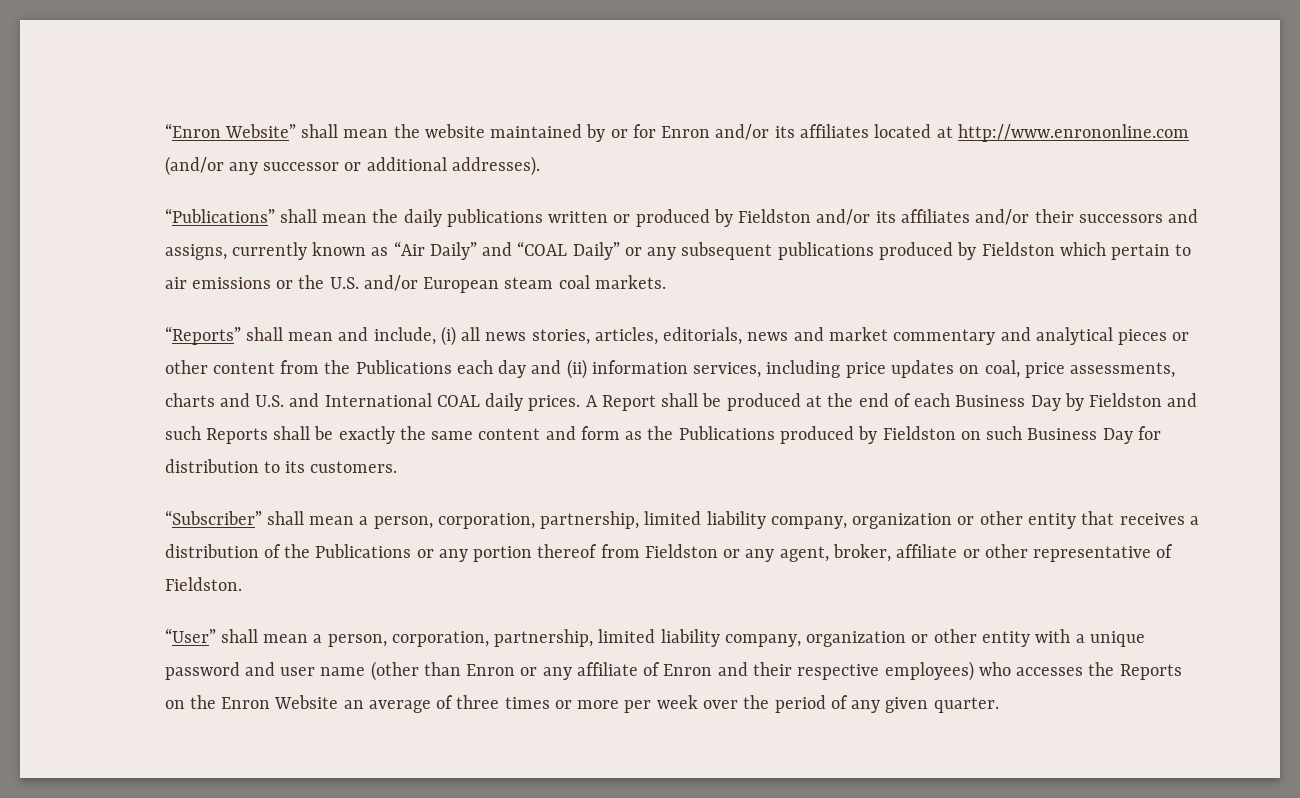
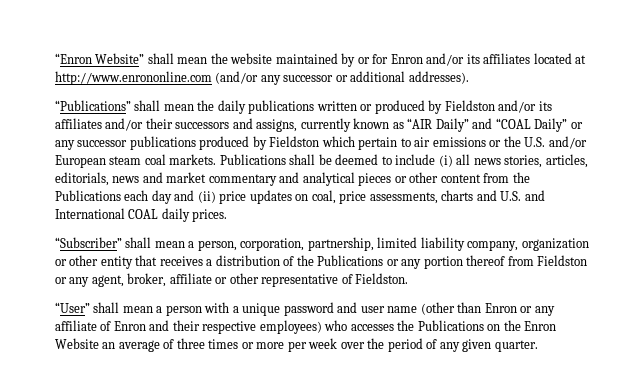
- “Publications” shall mean the daily publications written or produced by Fieldston and/or its affiliates and/or their successors and assigns, currently known as “Air Daily” and “COAL Daily” or any subsequent publications produced by Fieldston which pertain to air emissions or the U.S. and/or European steam coal markets.
- “Reports” shall mean and include, (i) all news stories, articles, editorials, news and market commentary and analytical pieces or other content from the Publications each day and (ii) information services, including price updates on coal, price assessments, charts and U.S. and International COAL daily prices. A Report shall be produced at the end of each Business Day by Fieldston and such Reports shall be exactly the same content and form as the Publications produced by Fieldston on such Business Day for distribution to its customers.
+ “Publications” shall mean the daily publications written or produced by Fieldston and/or its affiliates and/or their successors and assigns, currently known as “AIR Daily” and “COAL Daily” or any successor publications produced by Fieldston which pertain to air emissions or the U.S. and/or European steam coal markets. Publications shall be deemed to include (i) all news stories, articles, editorials, news and market commentary and analytical pieces or other content from the Publications each day and (ii) price updates on coal, price assessments, charts and U.S. and International COAL daily prices.
- “User” shall mean a person, corporation, partnership, limited liability company, organization or other entity with a unique password and user name (other than Enron or any affiliate of Enron and their respective employees) who accesses the Reports on the Enron Website an average of three times or more per week over the period of any given quarter.
+ “User” shall mean a person with a unique password and user name (other than Enron or any affiliate of Enron and their respective employees) who accesses the Publications on the Enron Website an average of three times or more per week over the period of any given quarter.

